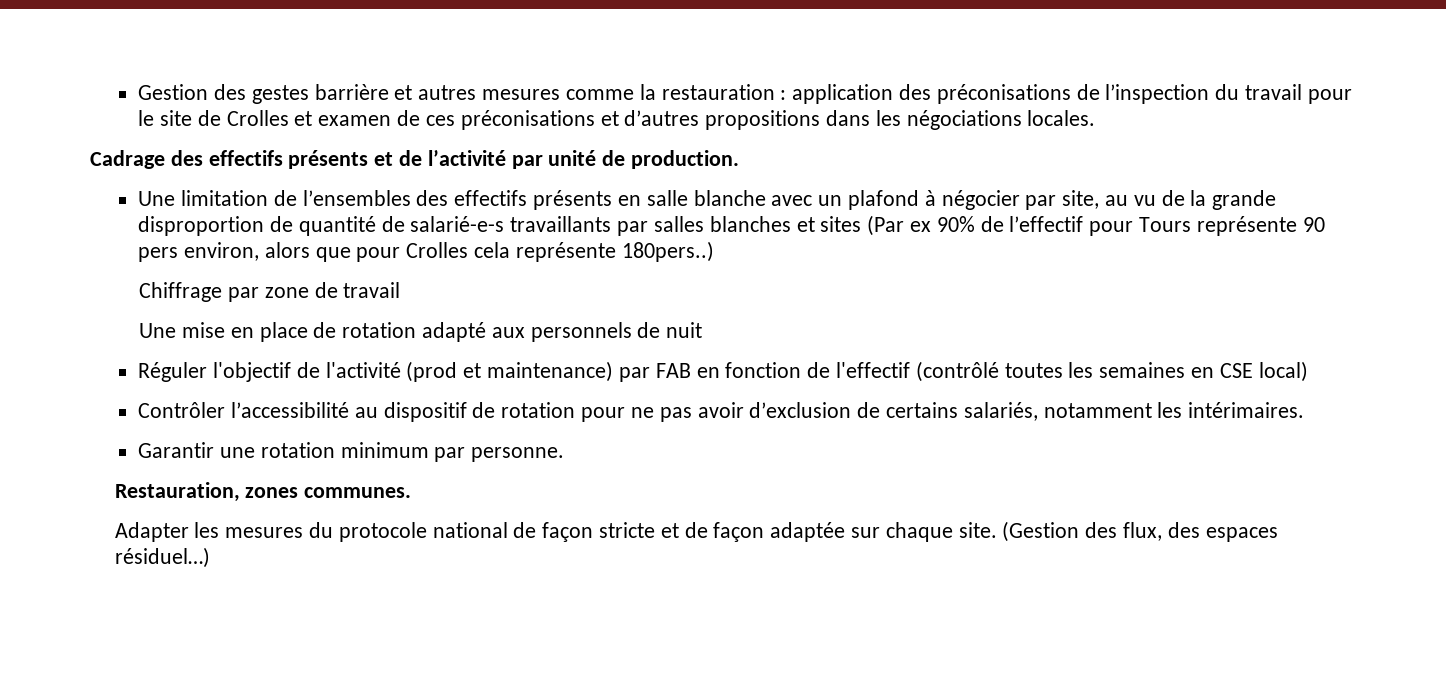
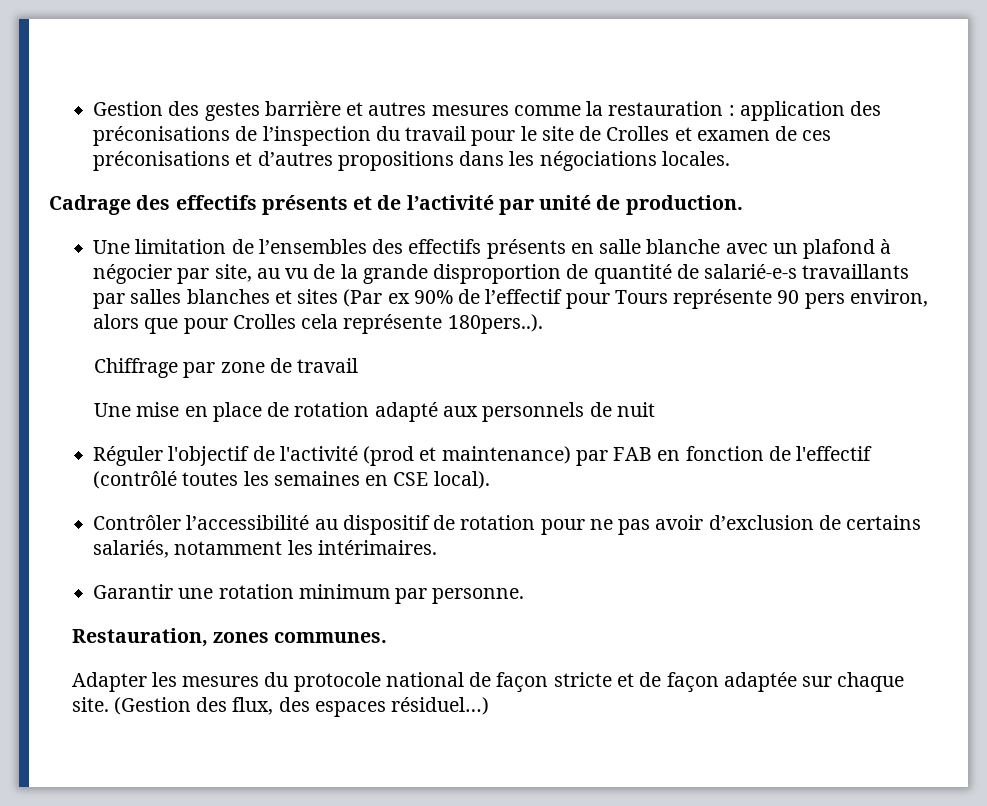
- Une limitation de l’ensembles des effectifs présents en salle blanche avec un plafond à négocier par site, au vu de la grande disproportion de quantité de salarié-e-s travaillants par salles blanches et sites (Par ex 90% de l’effectif pour Tours représente 90 pers environ, alors que pour Crolles cela représente 180pers..)
+ Une limitation de l’ensembles des effectifs présents en salle blanche avec un plafond à négocier par site, au vu de la grande disproportion de quantité de salarié-e-s travaillants par salles blanches et sites (Par ex 90% de l’effectif pour Tours représente 90 pers environ, alors que pour Crolles cela représente 180pers..).
- Réguler l'objectif de l'activité (prod et maintenance) par FAB en fonction de l'effectif (contrôlé toutes les semaines en CSE local)
+ Réguler l'objectif de l'activité (prod et maintenance) par FAB en fonction de l'effectif (contrôlé toutes les semaines en CSE local).

